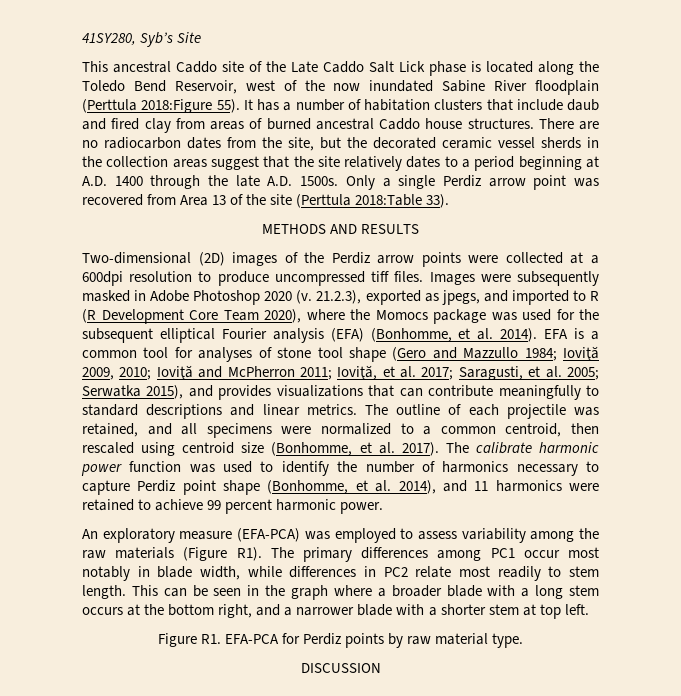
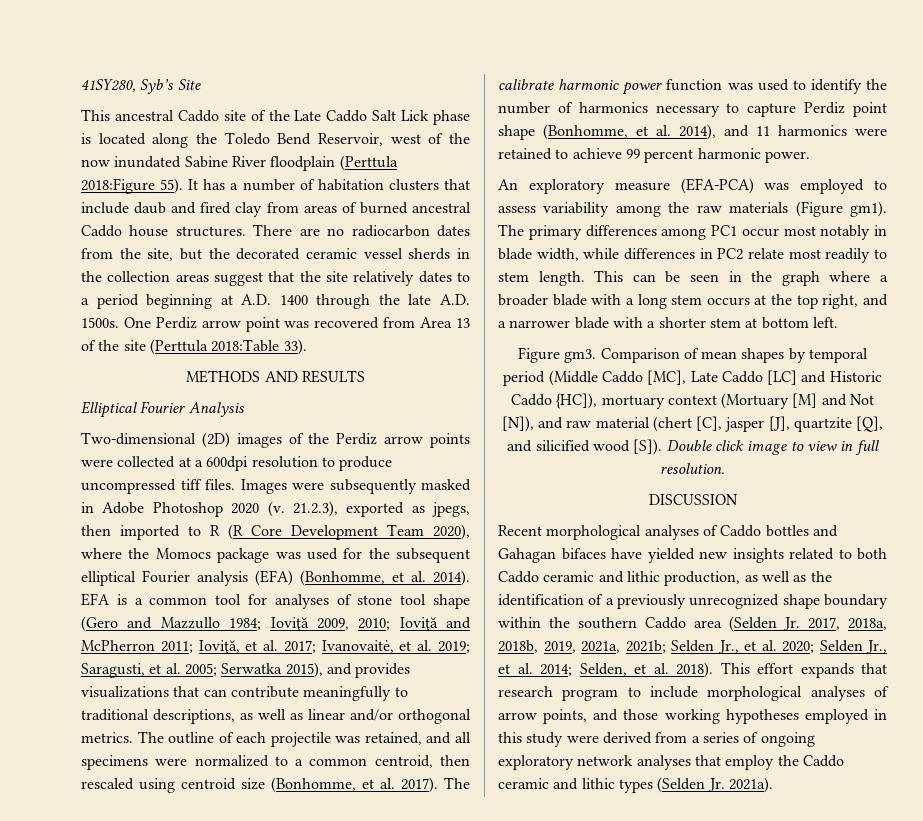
- Only a single Perdiz arrow point was recovered from Area 13 of the site (Perttula 2018:Table 33).
+ One Perdiz arrow point was recovered from Area 13 of the site (Perttula 2018:Table 33).
+ Elliptical Fourier Analysis
- 21.2.3), exported as jpegs, and imported to R (R Development Core Team 2020), where the Momocs package was used for the subsequent elliptical Fourier analysis (EFA) (Bonhomme, et al. 2014).
+ 21.2.3), exported as jpegs, then imported to R (R Core Development Team 2020), where the Momocs package was used for the subsequent elliptical Fourier analysis (EFA) (Bonhomme, et al. 2014).
- EFA is a common tool for analyses of stone tool shape (Gero and Mazzullo 1984; Ioviţă 2009, 2010; Ioviţă and McPherron 2011; Ioviţă, et al. 2017; Saragusti, et al. 2005; Serwatka 2015), and provides visualizations that can contribute meaningfully to standard descriptions and linear metrics.
+ EFA is a common tool for analyses of stone tool shape (Gero and Mazzullo 1984; Ioviţă 2009, 2010; Ioviţă and McPherron 2011; Ioviţă, et al. 2017; Ivanovaitė, et al. 2019; Saragusti, et al. 2005; Serwatka 2015), and provides visualizations that can contribute meaningfully to traditional descriptions, as well as linear and/or orthogonal metrics.
- An exploratory measure (EFA-PCA) was employed to assess variability among the raw materials (Figure R1). The primary differences among PC1 occur most notably in blade width, while differences in PC2 relate most readily to stem length.
+ An exploratory measure (EFA-PCA) was employed to assess variability among the raw materials (Figure gm1). The primary differences among PC1 occur most notably in blade width, while differences in PC2 relate most readily to stem length.
- This can be seen in the graph where a broader blade with a long stem occurs at the bottom right, and a narrower blade with a shorter stem at top left.
+ This can be seen in the graph where a broader blade with a long stem occurs at the top right, and a narrower blade with a shorter stem at bottom left.
- Figure R1. EFA-PCA for Perdiz points by raw material type.
+ Figure gm3. Comparison of mean shapes by temporal period (Middle Caddo [MC], Late Caddo [LC] and Historic Caddo {HC]), mortuary context (Mortuary [M] and Not [N]), and raw material (chert [C], jasper [J], quartzite [Q], and silicified wood [S]). Double click image to view in full resolution.
  DISCUSSION
+ Recent morphological analyses of Caddo bottles and Gahagan bifaces have yielded new insights related to both Caddo ceramic and lithic production, as well as the identification of a previously unrecognized shape boundary within the southern Caddo area (Selden Jr. 2017, 2018a, 2018b, 2019, 2021a, 2021b; Selden Jr., et al. 2020; Selden Jr., et al. 2014; Selden, et al. 2018). This effort expands that research program to include morphological analyses of arrow points, and those working hypotheses employed in this study were derived from a series of ongoing exploratory network analyses that employ the Caddo ceramic and lithic types (Selden Jr. 2021a).

